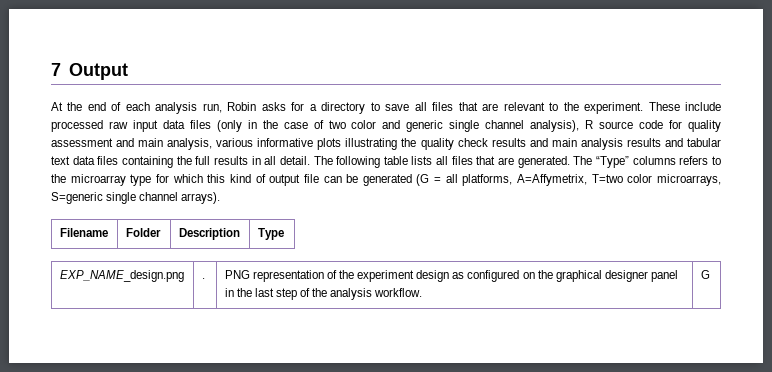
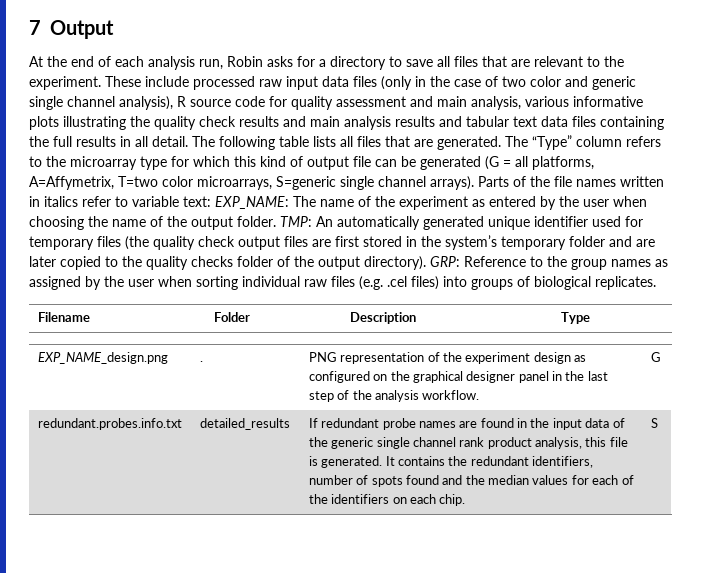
- The “Type” columns refers to the microarray type for which this kind of output file can be generated (G = all platforms, A=Affymetrix, T=two color microarrays, S=generic single channel arrays).
+ The “Type” column refers to the microarray type for which this kind of output file can be generated (G = all platforms, A=Affymetrix, T=two color microarrays, S=generic single channel arrays). Parts of the file names written in italics refer to variable text: EXP_NAME: The name of the experiment as entered by the user when choosing the name of the output folder. TMP: An automatically generated unique identifier used for temporary files (the quality check output files are first stored in the system’s temporary folder and are later copied to the quality checks folder of the output directory). GRP: Reference to the group names as assigned by the user when sorting individual raw files (e.g. .cel files) into groups of biological replicates.
+ redundant.probes.info.txt | detailed_results | If redundant probe names are found in the input data of the generic single channel rank product analysis, this file is generated. It contains the redundant identifiers, number of spots found and the median values for each of the identifiers on each chip. | S

